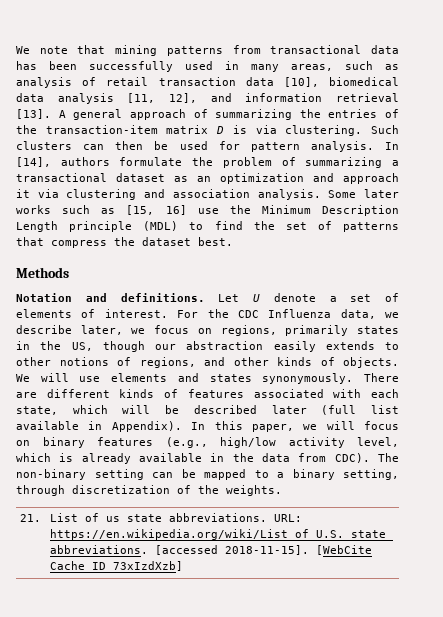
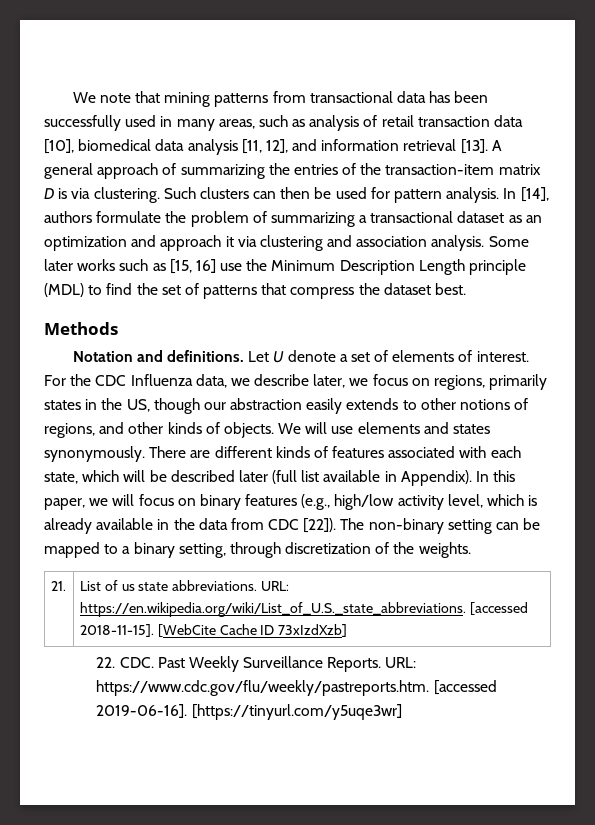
- In this paper, we will focus on binary features (e.g., high/low activity level, which is already available in the data from CDC).
+ In this paper, we will focus on binary features (e.g., high/low activity level, which is already available in the data from CDC [22]).
+ 22. CDC. Past Weekly Surveillance Reports. URL: https://www.cdc.gov/flu/weekly/pastreports.htm. [accessed 2019-06-16]. [https://tinyurl.com/y5uqe3wr]

